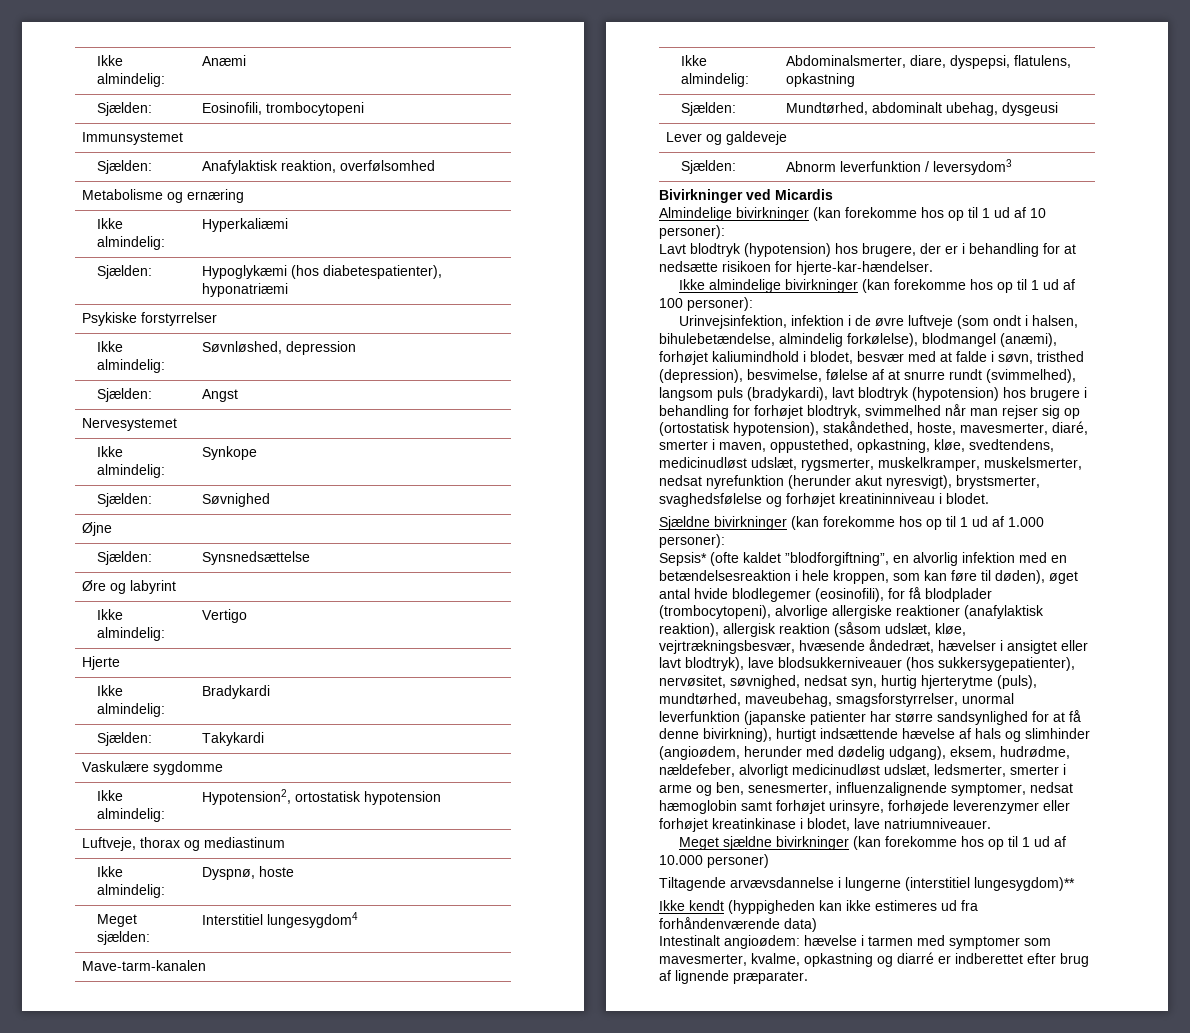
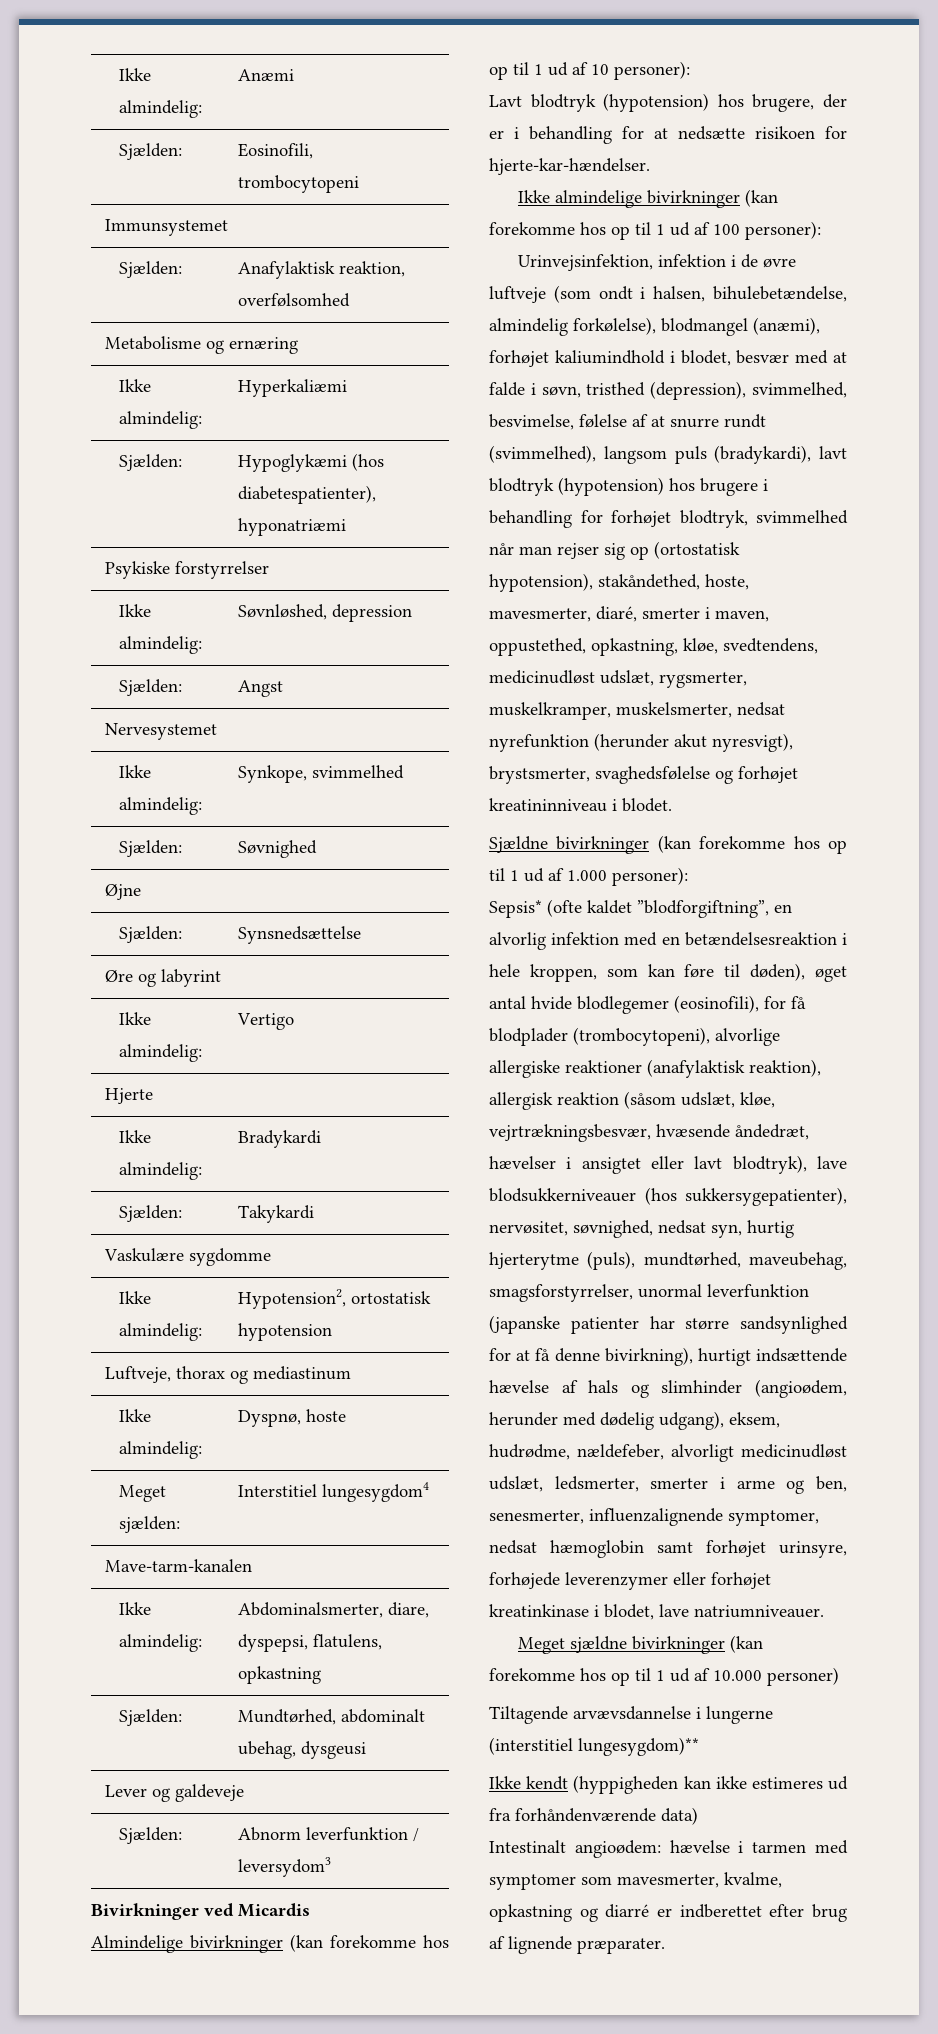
- Ikke almindelig: | Synkope
+ Ikke almindelig: | Synkope, svimmelhed
- Urinvejsinfektion, infektion i de øvre luftveje (som ondt i halsen, bihulebetændelse, almindelig forkølelse), blodmangel (anæmi), forhøjet kaliumindhold i blodet, besvær med at falde i søvn, tristhed (depression), besvimelse, følelse af at snurre rundt (svimmelhed), langsom puls (bradykardi), lavt blodtryk (hypotension) hos brugere i behandling for forhøjet blodtryk, svimmelhed når man rejser sig op (ortostatisk hypotension), stakåndethed, hoste, mavesmerter, diaré, smerter i maven, oppustethed, opkastning, kløe, svedtendens, medicinudløst udslæt, rygsmerter, muskelkramper, muskelsmerter, nedsat nyrefunktion (herunder akut nyresvigt), brystsmerter, svaghedsfølelse og forhøjet kreatininniveau i blodet.
+ Urinvejsinfektion, infektion i de øvre luftveje (som ondt i halsen, bihulebetændelse, almindelig forkølelse), blodmangel (anæmi), forhøjet kaliumindhold i blodet, besvær med at falde i søvn, tristhed (depression), svimmelhed, besvimelse, følelse af at snurre rundt (svimmelhed), langsom puls (bradykardi), lavt blodtryk (hypotension) hos brugere i behandling for forhøjet blodtryk, svimmelhed når man rejser sig op (ortostatisk hypotension), stakåndethed, hoste, mavesmerter, diaré, smerter i maven, oppustethed, opkastning, kløe, svedtendens, medicinudløst udslæt, rygsmerter, muskelkramper, muskelsmerter, nedsat nyrefunktion (herunder akut nyresvigt), brystsmerter, svaghedsfølelse og forhøjet kreatininniveau i blodet.

